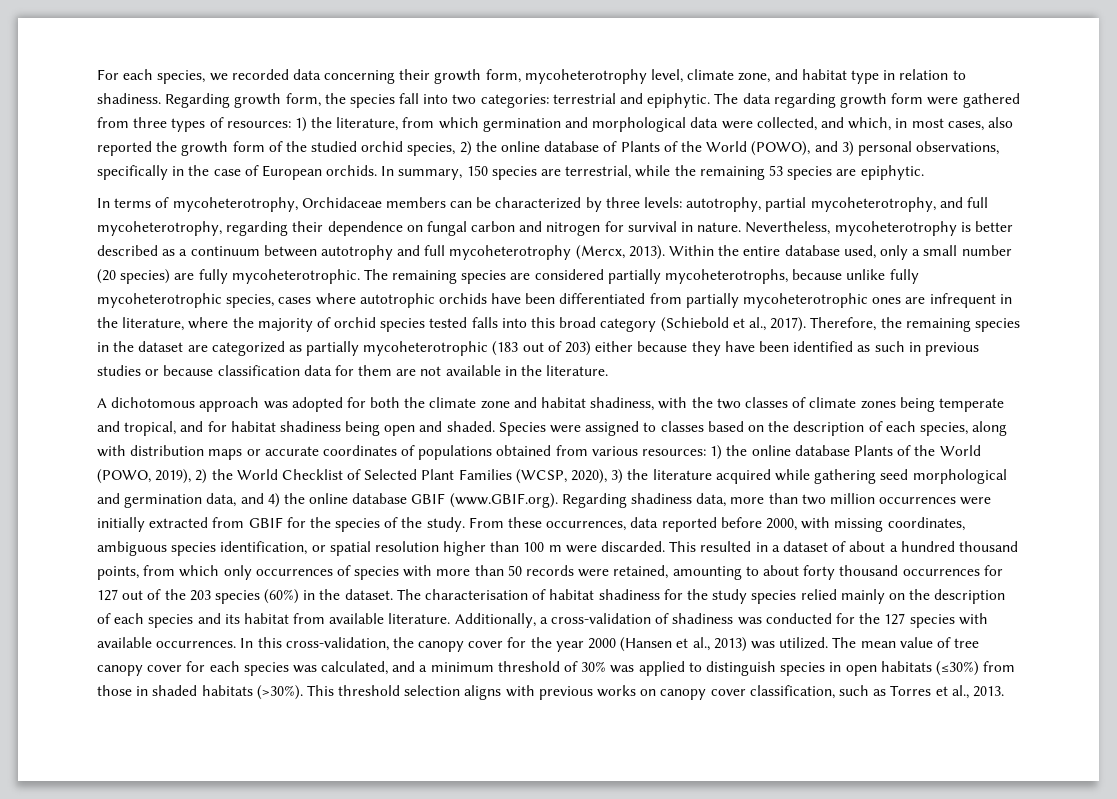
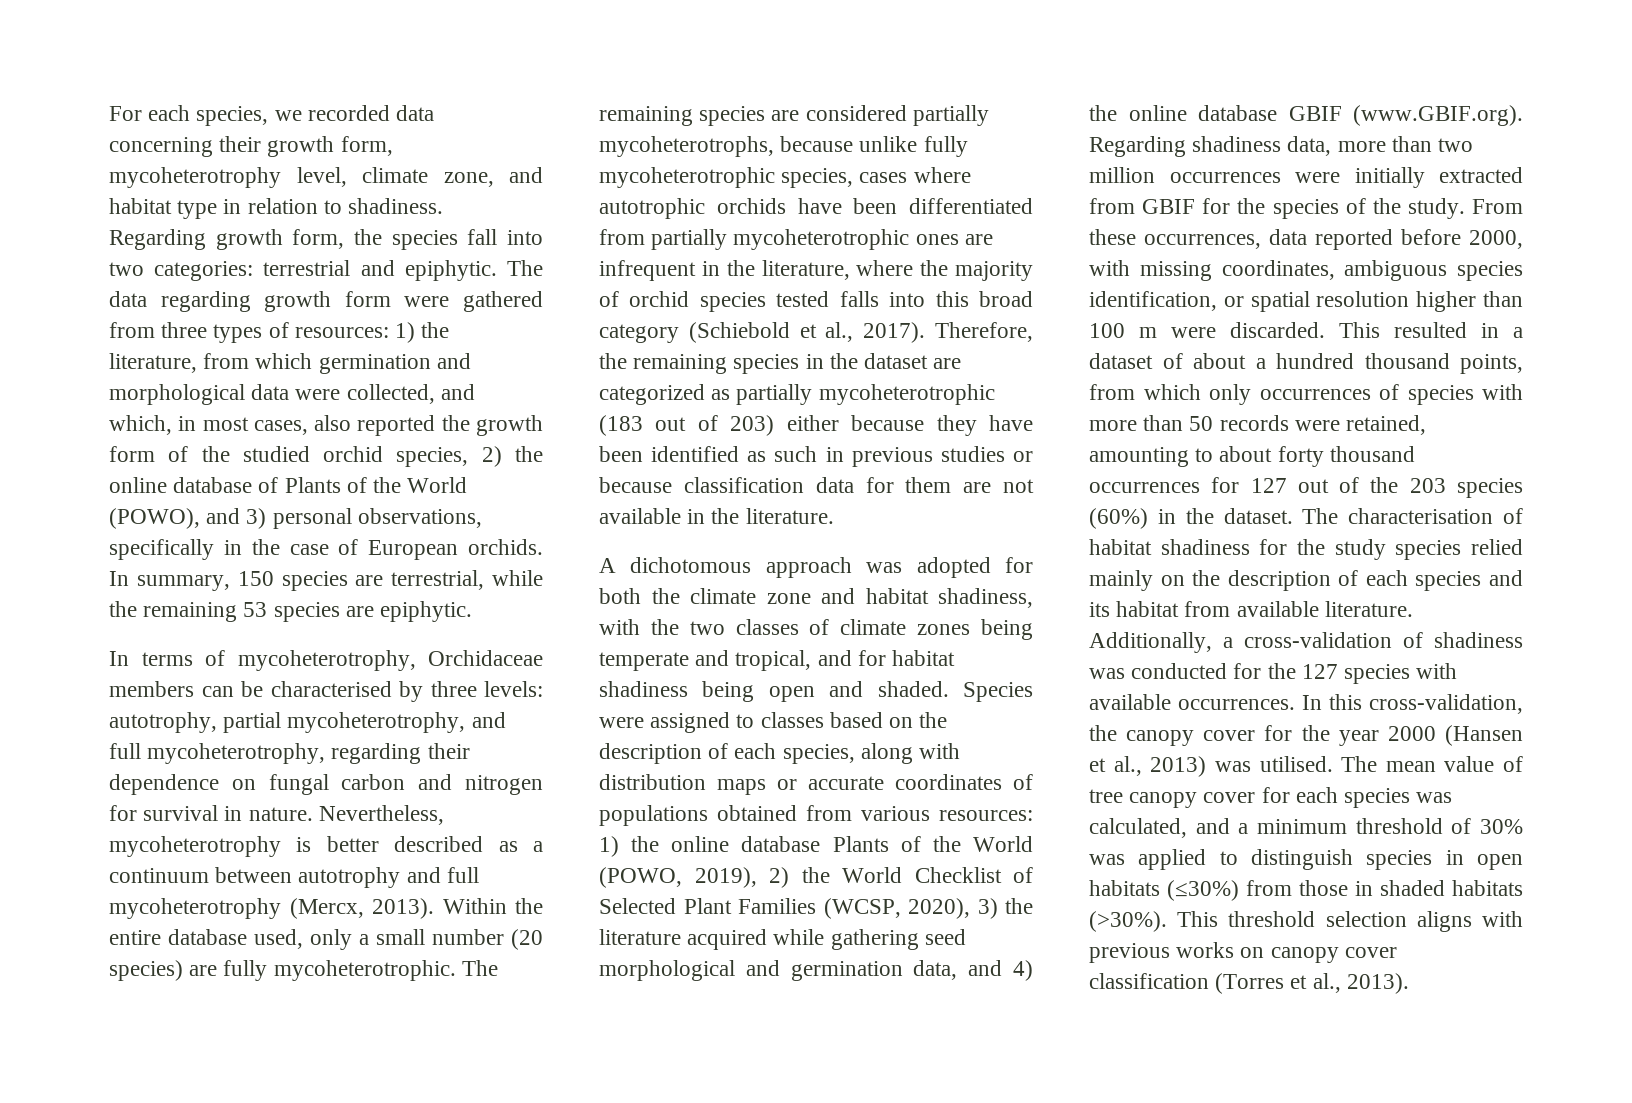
- In terms of mycoheterotrophy, Orchidaceae members can be characterized by three levels: autotrophy, partial mycoheterotrophy, and full mycoheterotrophy, regarding their dependence on fungal carbon and nitrogen for survival in nature.
+ In terms of mycoheterotrophy, Orchidaceae members can be characterised by three levels: autotrophy, partial mycoheterotrophy, and full mycoheterotrophy, regarding their dependence on fungal carbon and nitrogen for survival in nature.
- In this cross-validation, the canopy cover for the year 2000 (Hansen et al., 2013) was utilized.
+ In this cross-validation, the canopy cover for the year 2000 (Hansen et al., 2013) was utilised.
- This threshold selection aligns with previous works on canopy cover classification, such as Torres et al., 2013.
+ This threshold selection aligns with previous works on canopy cover classification (Torres et al., 2013).

